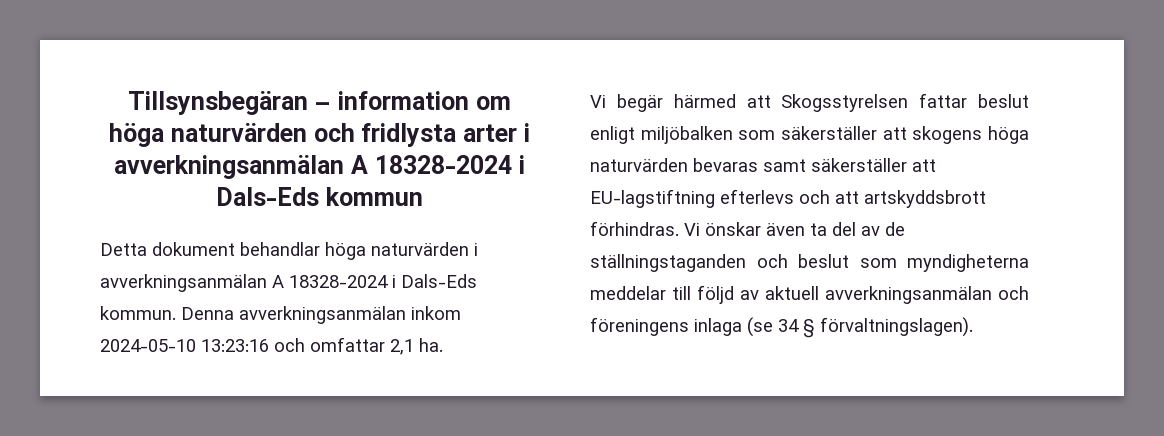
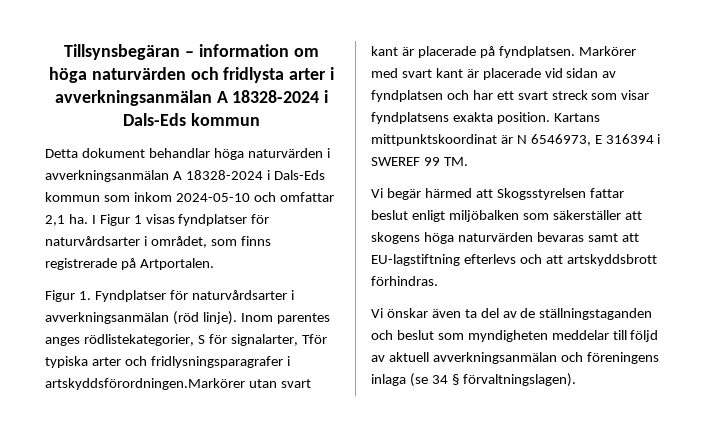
- Detta dokument behandlar höga naturvärden i avverkningsanmälan A 18328-2024 i Dals-Eds kommun. Denna avverkningsanmälan inkom 2024-05-10 13:23:16 och omfattar 2,1 ha.
+ Detta dokument behandlar höga naturvärden i avverkningsanmälan A 18328-2024 i Dals-Eds kommun som inkom 2024-05-10 och omfattar 2,1 ha. I Figur 1 visas fyndplatser för naturvårdsarter i området, som finns registrerade på Artportalen.
+ Figur 1. Fyndplatser för naturvårdsarter i avverkningsanmälan (röd linje). Inom parentes anges rödlistekategorier, S för signalarter, Tför typiska arter och fridlysningsparagrafer i artskyddsförordningen.Markörer utan svart kant är placerade på fyndplatsen. Markörer med svart kant är placerade vid sidan av fyndplatsen och har ett svart streck som visar fyndplatsens exakta position. Kartans mittpunktskoordinat är N 6546973, E 316394 i SWEREF 99 TM.
- Vi begär härmed att Skogsstyrelsen fattar beslut enligt miljöbalken som säkerställer att skogens höga naturvärden bevaras samt säkerställer att EU-lagstiftning efterlevs och att artskyddsbrott förhindras. Vi önskar även ta del av de ställningstaganden och beslut som myndigheterna meddelar till följd av aktuell avverkningsanmälan och föreningens inlaga (se 34 § förvaltningslagen).
+ Vi begär härmed att Skogsstyrelsen fattar beslut enligt miljöbalken som säkerställer att skogens höga naturvärden bevaras samt att EU-lagstiftning efterlevs och att artskyddsbrott förhindras.
+ Vi önskar även ta del av de ställningstaganden och beslut som myndigheten meddelar till följd av aktuell avverkningsanmälan och föreningens inlaga (se 34 § förvaltningslagen).

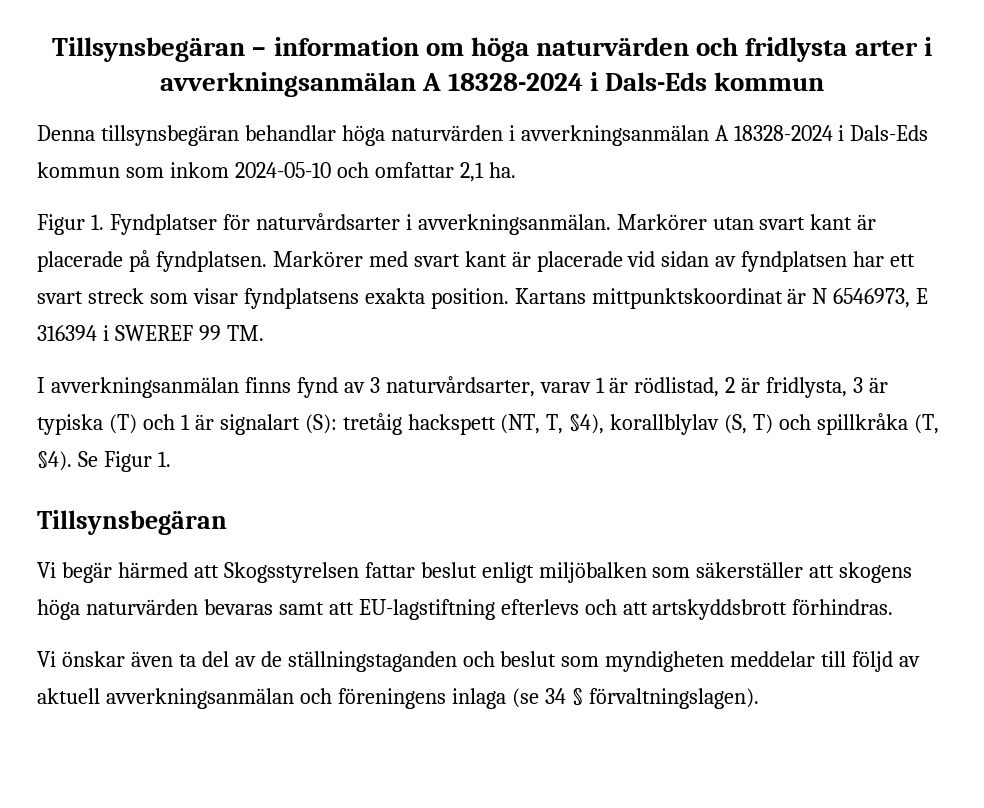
- Detta dokument behandlar höga naturvärden i avverkningsanmälan A 18328-2024 i Dals-Eds kommun som inkom 2024-05-10 och omfattar 2,1 ha. I Figur 1 visas fyndplatser för naturvårdsarter i området, som finns registrerade på Artportalen.
+ Denna tillsynsbegäran behandlar höga naturvärden i avverkningsanmälan A 18328-2024 i Dals-Eds kommun som inkom 2024-05-10 och omfattar 2,1 ha.
- Figur 1. Fyndplatser för naturvårdsarter i avverkningsanmälan (röd linje). Inom parentes anges rödlistekategorier, S för signalarter, Tför typiska arter och fridlysningsparagrafer i artskyddsförordningen.Markörer utan svart kant är placerade på fyndplatsen.
+ Figur 1. Fyndplatser för naturvårdsarter i avverkningsanmälan. Markörer utan svart kant är placerade på fyndplatsen.
- Markörer med svart kant är placerade vid sidan av fyndplatsen och har ett svart streck som visar fyndplatsens exakta position.
+ Markörer med svart kant är placerade vid sidan av fyndplatsen har ett svart streck som visar fyndplatsens exakta position.
+ I avverkningsanmälan finns fynd av 3 naturvårdsarter, varav 1 är rödlistad, 2 är fridlysta, 3 är typiska (T) och 1 är signalart (S): tretåig hackspett (NT, T, §4), korallblylav (S, T) och spillkråka (T, §4). Se Figur 1.
+ Tillsynsbegäran

